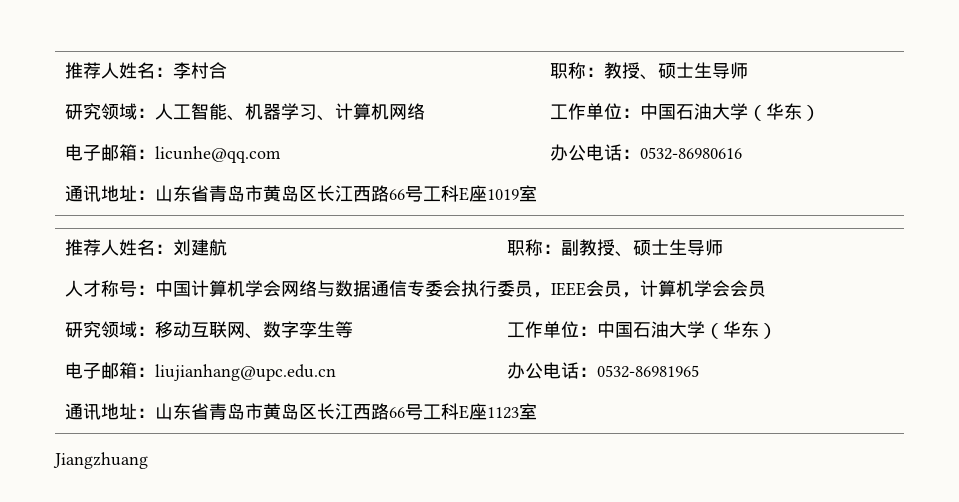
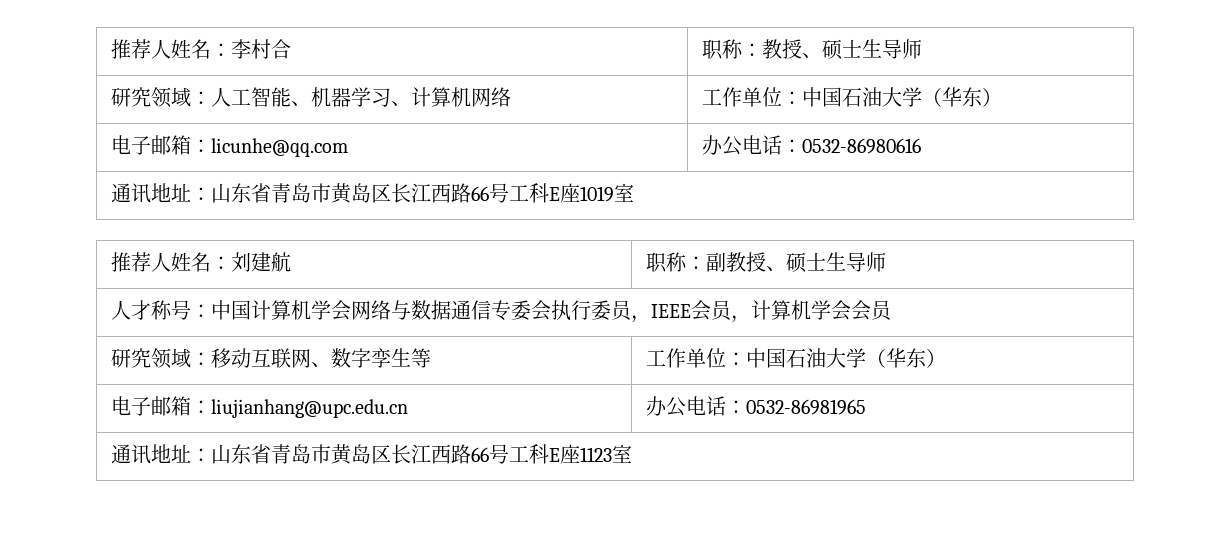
- Jiangzhuang

